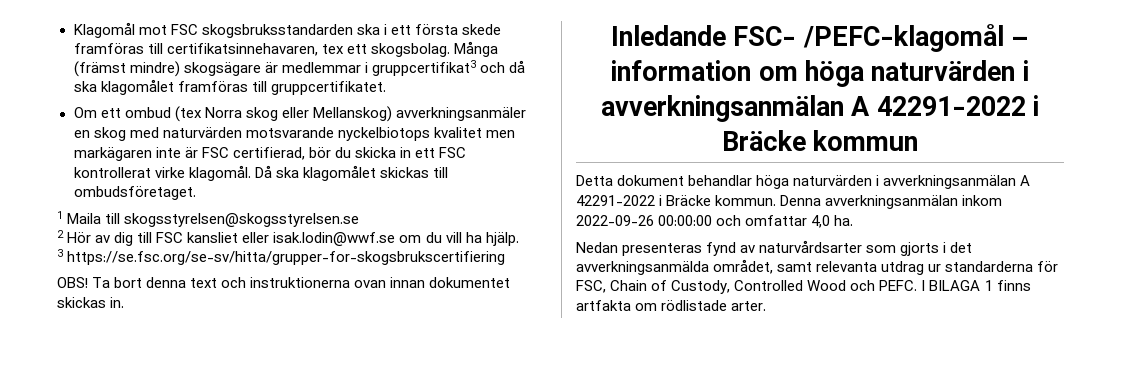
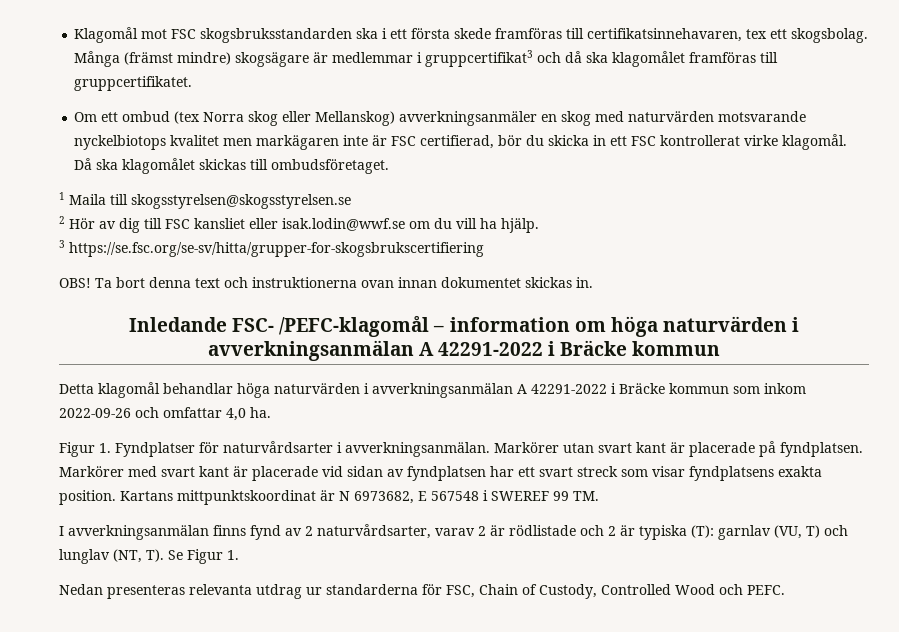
- Detta dokument behandlar höga naturvärden i avverkningsanmälan A 42291-2022 i Bräcke kommun. Denna avverkningsanmälan inkom 2022-09-26 00:00:00 och omfattar 4,0 ha.
+ Detta klagomål behandlar höga naturvärden i avverkningsanmälan A 42291-2022 i Bräcke kommun som inkom 2022-09-26 och omfattar 4,0 ha.
- Nedan presenteras fynd av naturvårdsarter som gjorts i det avverkningsanmälda området, samt relevanta utdrag ur standarderna för FSC, Chain of Custody, Controlled Wood och PEFC. I BILAGA 1 finns artfakta om rödlistade arter.
+ Figur 1. Fyndplatser för naturvårdsarter i avverkningsanmälan. Markörer utan svart kant är placerade på fyndplatsen. Markörer med svart kant är placerade vid sidan av fyndplatsen har ett svart streck som visar fyndplatsens exakta position. Kartans mittpunktskoordinat är N 6973682, E 567548 i SWEREF 99 TM.
+ I avverkningsanmälan finns fynd av 2 naturvårdsarter, varav 2 är rödlistade och 2 är typiska (T): garnlav (VU, T) och lunglav (NT, T). Se Figur 1.
+ Nedan presenteras relevanta utdrag ur standarderna för FSC, Chain of Custody, Controlled Wood och PEFC.

